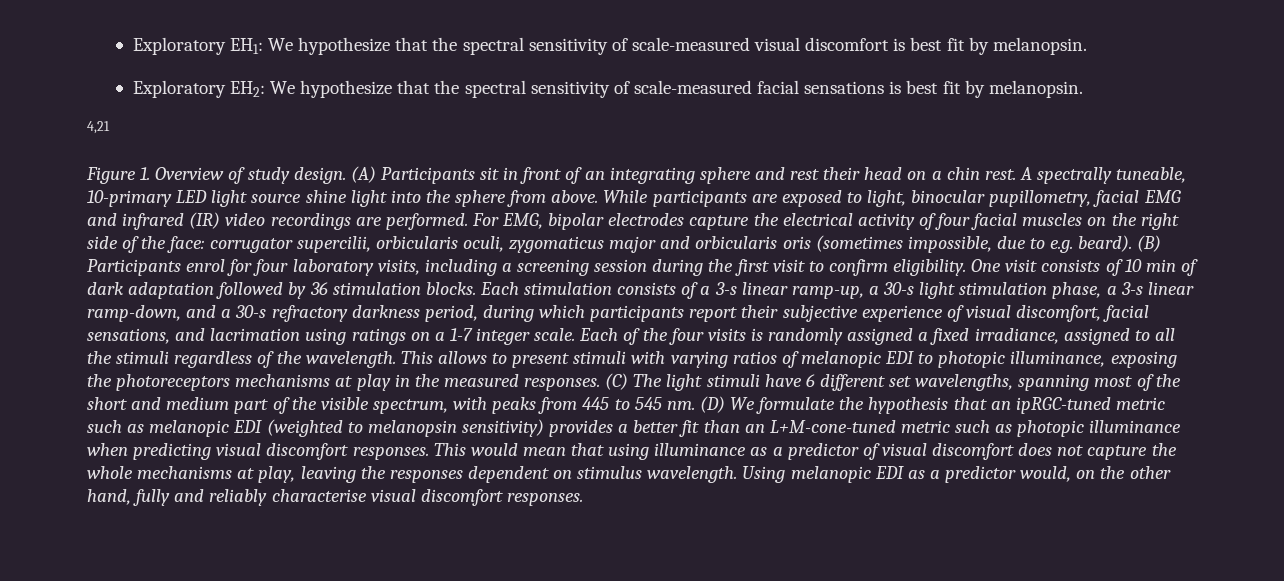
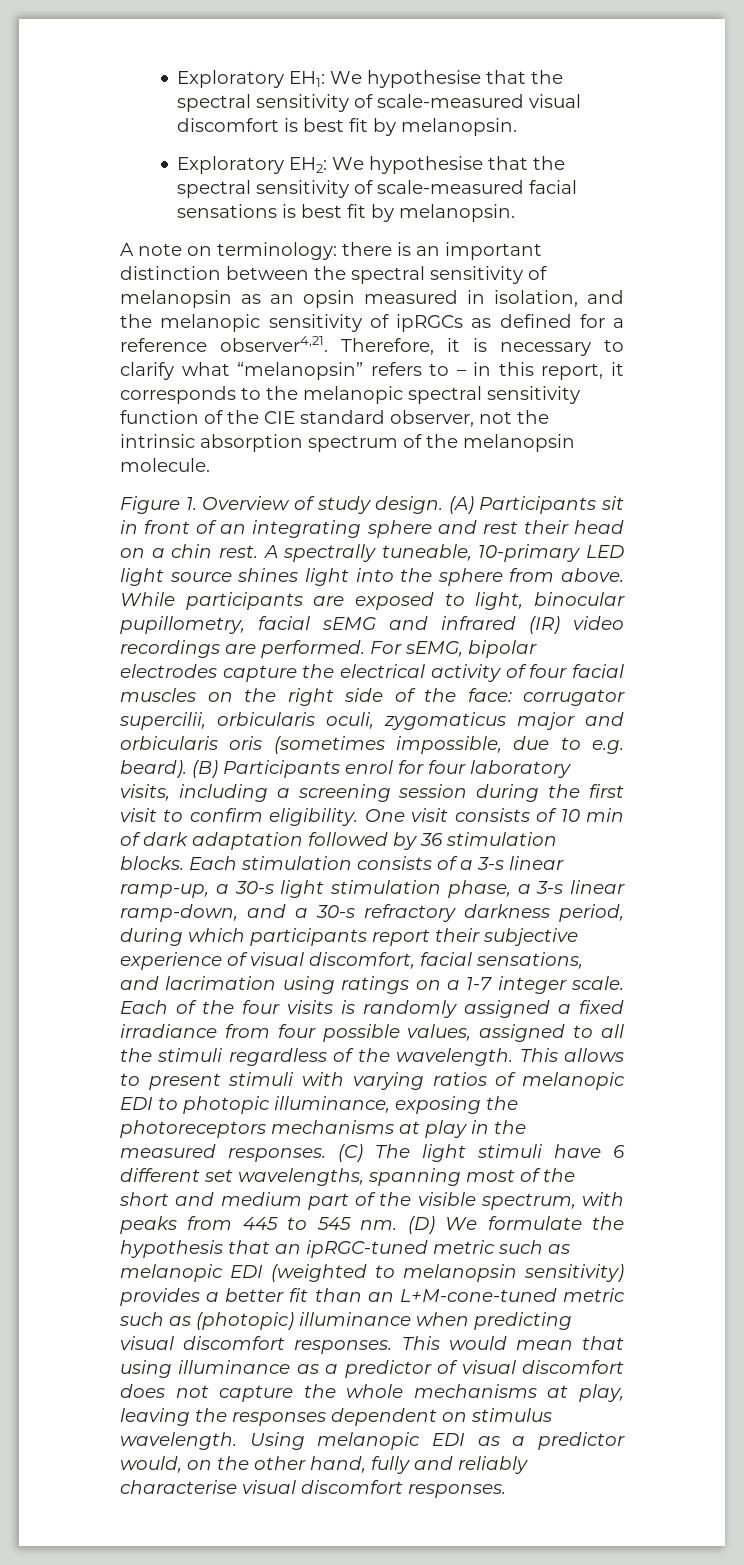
- Exploratory EH1: We hypothesize that the spectral sensitivity of scale-measured visual discomfort is best fit by melanopsin.
+ Exploratory EH1: We hypothesise that the spectral sensitivity of scale-measured visual discomfort is best fit by melanopsin.
- Exploratory EH2: We hypothesize that the spectral sensitivity of scale-measured facial sensations is best fit by melanopsin.
+ Exploratory EH2: We hypothesise that the spectral sensitivity of scale-measured facial sensations is best fit by melanopsin.
- 4,21
+ A note on terminology: there is an important distinction between the spectral sensitivity of melanopsin as an opsin measured in isolation, and the melanopic sensitivity of ipRGCs as defined for a reference observer4,21. Therefore, it is necessary to clarify what “melanopsin” refers to – in this report, it corresponds to the melanopic spectral sensitivity function of the CIE standard observer, not the intrinsic absorption spectrum of the melanopsin molecule.
- A spectrally tuneable, 10-primary LED light source shine light into the sphere from above.
+ A spectrally tuneable, 10-primary LED light source shines light into the sphere from above.
- While participants are exposed to light, binocular pupillometry, facial EMG and infrared (IR) video recordings are performed.
+ While participants are exposed to light, binocular pupillometry, facial sEMG and infrared (IR) video recordings are performed.
- For EMG, bipolar electrodes capture the electrical activity of four facial muscles on the right side of the face: corrugator supercilii, orbicularis oculi, zygomaticus major and orbicularis oris (sometimes impossible, due to e.g. beard).
+ For sEMG, bipolar electrodes capture the electrical activity of four facial muscles on the right side of the face: corrugator supercilii, orbicularis oculi, zygomaticus major and orbicularis oris (sometimes impossible, due to e.g. beard).
- Each of the four visits is randomly assigned a fixed irradiance, assigned to all the stimuli regardless of the wavelength.
+ Each of the four visits is randomly assigned a fixed irradiance from four possible values, assigned to all the stimuli regardless of the wavelength.
- (D) We formulate the hypothesis that an ipRGC-tuned metric such as melanopic EDI (weighted to melanopsin sensitivity) provides a better fit than an L+M-cone-tuned metric such as photopic illuminance when predicting visual discomfort responses.
+ (D) We formulate the hypothesis that an ipRGC-tuned metric such as melanopic EDI (weighted to melanopsin sensitivity) provides a better fit than an L+M-cone-tuned metric such as (photopic) illuminance when predicting visual discomfort responses.

